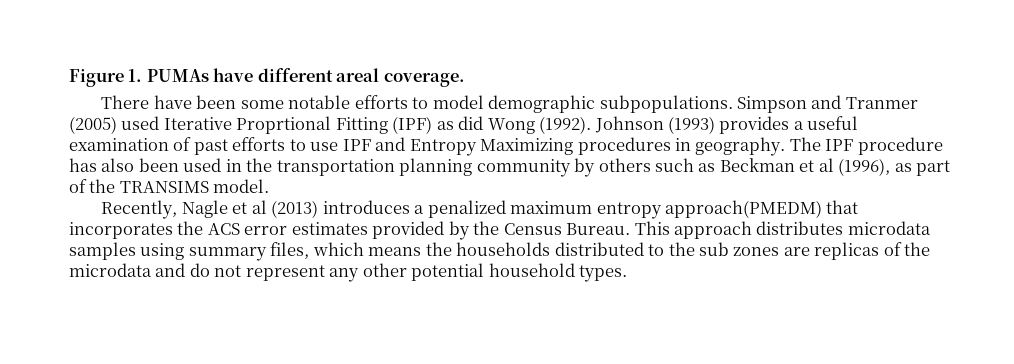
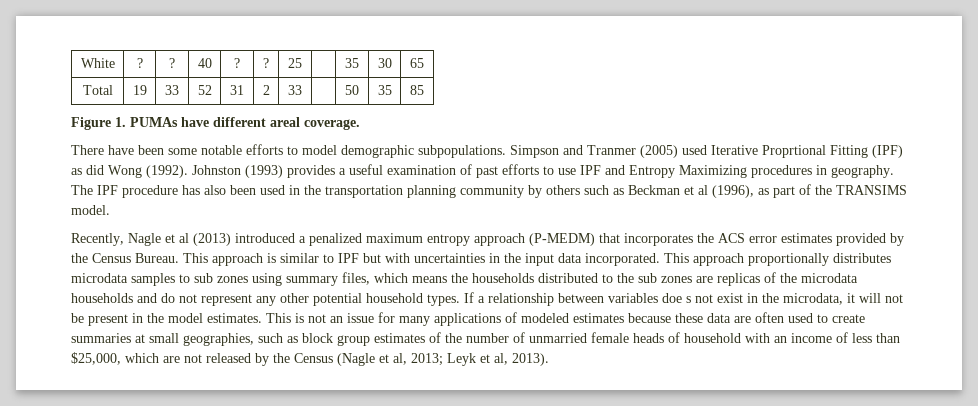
+ White | ? | ? | 40 | ? | ? | 25 | | 35 | 30 | 65
+ Total | 19 | 33 | 52 | 31 | 2 | 33 | | 50 | 35 | 85
- Johnson (1993) provides a useful examination of past efforts to use IPF and Entropy Maximizing procedures in geography.
+ Johnston (1993) provides a useful examination of past efforts to use IPF and Entropy Maximizing procedures in geography.
- Recently, Nagle et al (2013) introduces a penalized maximum entropy approach(PMEDM) that incorporates the ACS error estimates provided by the Census Bureau.
+ Recently, Nagle et al (2013) introduced a penalized maximum entropy approach (P-MEDM) that incorporates the ACS error estimates provided by the Census Bureau.
- This approach distributes microdata samples using summary files, which means the households distributed to the sub zones are replicas of the microdata and do not represent any other potential household types.
+ This approach is similar to IPF but with uncertainties in the input data incorporated. This approach proportionally distributes microdata samples to sub zones using summary files, which means the households distributed to the sub zones are replicas of the microdata households and do not represent any other potential household types.
+ If a relationship between variables doe s not exist in the microdata, it will not be present in the model estimates. This is not an issue for many applications of modeled estimates because these data are often used to create summaries at small geographies, such as block group estimates of the number of unmarried female heads of household with an income of less than $25,000, which are not released by the Census (Nagle et al, 2013; Leyk et al, 2013).

